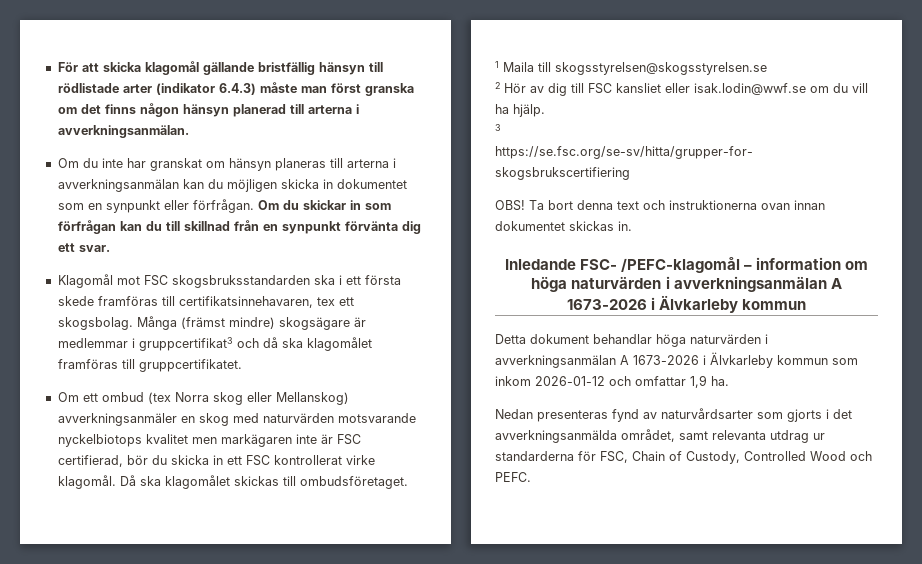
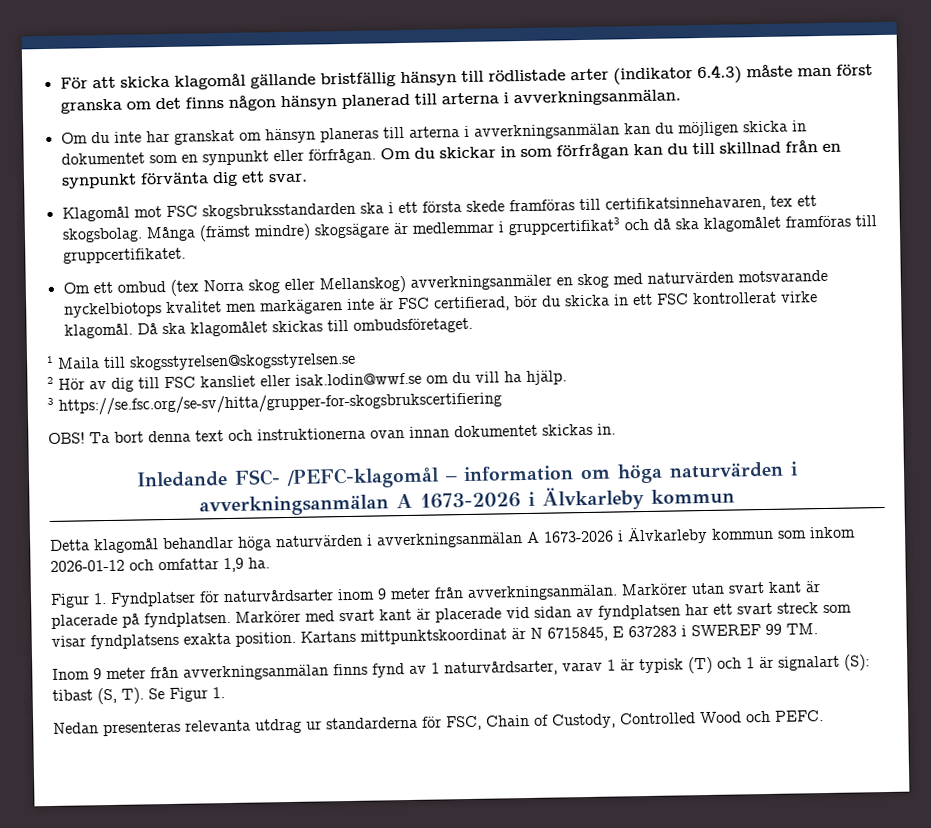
- Detta dokument behandlar höga naturvärden i avverkningsanmälan A 1673-2026 i Älvkarleby kommun som inkom 2026-01-12 och omfattar 1,9 ha.
+ Detta klagomål behandlar höga naturvärden i avverkningsanmälan A 1673-2026 i Älvkarleby kommun som inkom 2026-01-12 och omfattar 1,9 ha.
- Nedan presenteras fynd av naturvårdsarter som gjorts i det avverkningsanmälda området, samt relevanta utdrag ur standarderna för FSC, Chain of Custody, Controlled Wood och PEFC.
+ Figur 1. Fyndplatser för naturvårdsarter inom 9 meter från avverkningsanmälan. Markörer utan svart kant är placerade på fyndplatsen. Markörer med svart kant är placerade vid sidan av fyndplatsen har ett svart streck som visar fyndplatsens exakta position. Kartans mittpunktskoordinat är N 6715845, E 637283 i SWEREF 99 TM.
+ Inom 9 meter från avverkningsanmälan finns fynd av 1 naturvårdsarter, varav 1 är typisk (T) och 1 är signalart (S): tibast (S, T). Se Figur 1.
+ Nedan presenteras relevanta utdrag ur standarderna för FSC, Chain of Custody, Controlled Wood och PEFC.

